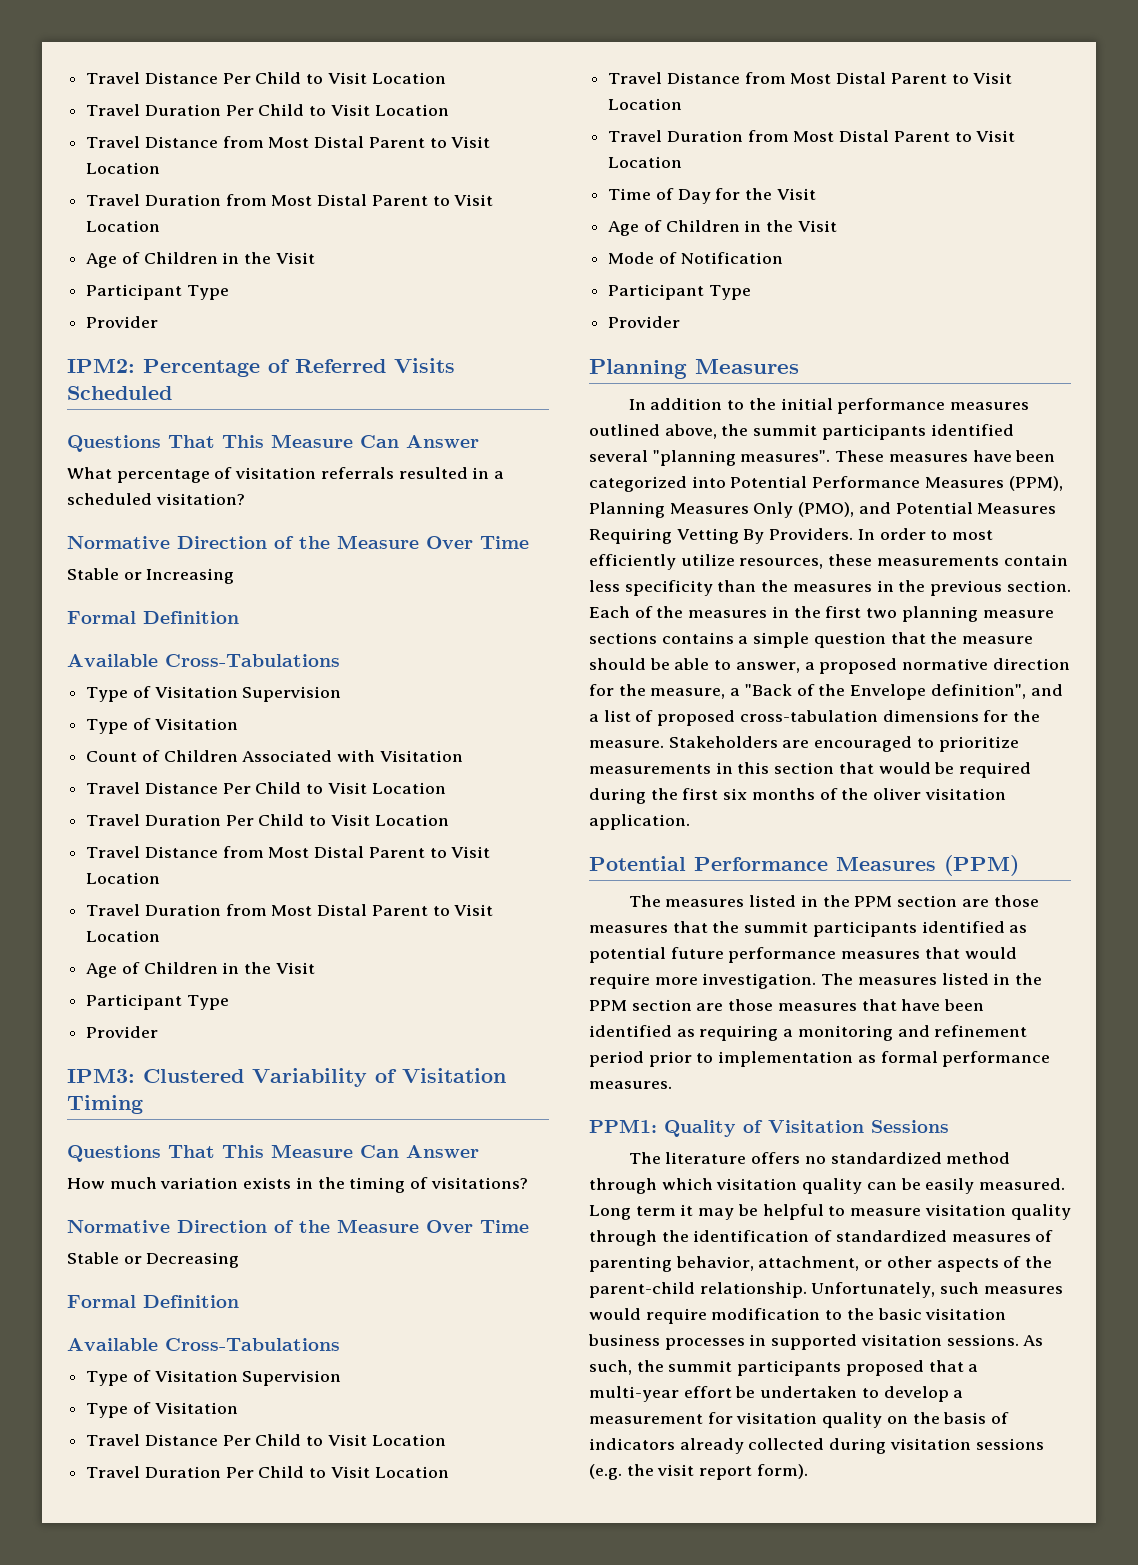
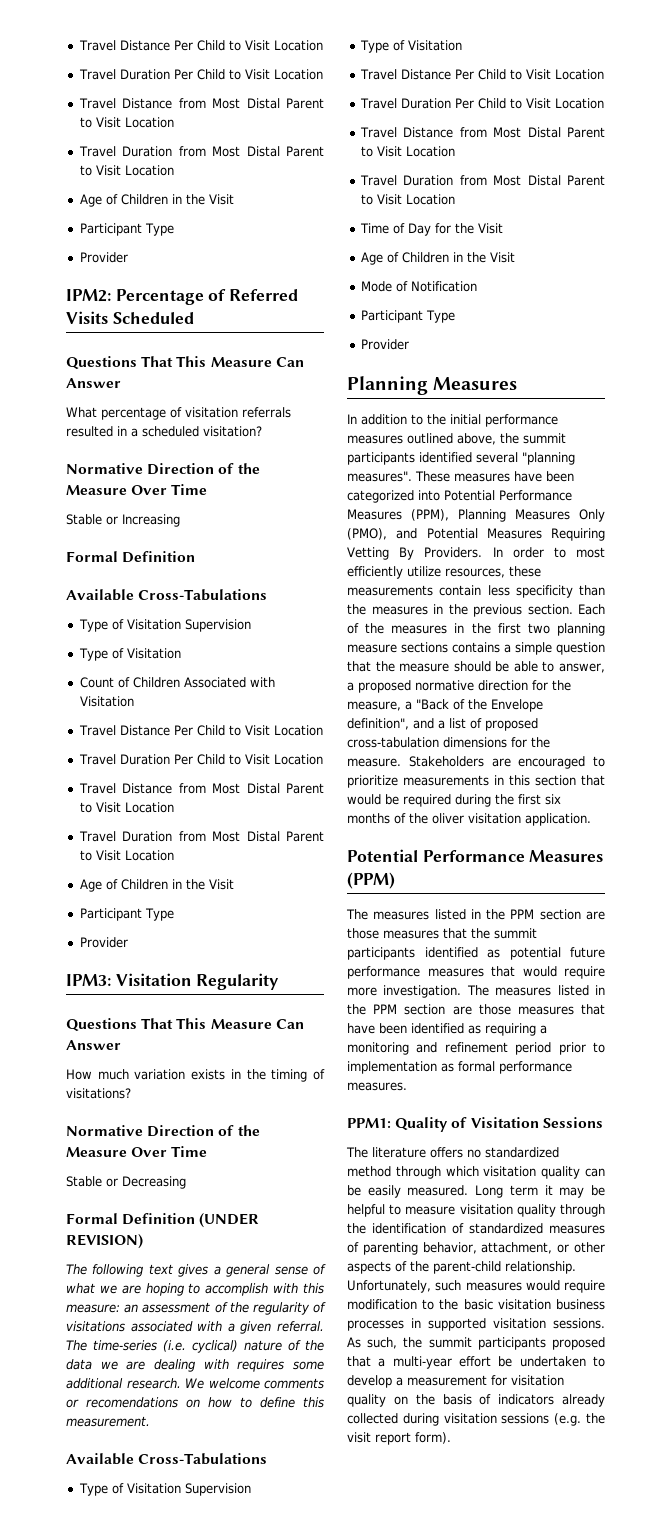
- IPM3: Clustered Variability of Visitation Timing
+ IPM3: Visitation Regularity
  Stable or Decreasing
- Formal Definition
+ Formal Definition (UNDER REVISION)
+ The following text gives a general sense of what we are hoping to accomplish with this measure: an assessment of the regularity of visitations associated with a given referral. The time-series (i.e. cyclical) nature of the data we are dealing with requires some additional research. We welcome comments or recomendations on how to define this measurement.

